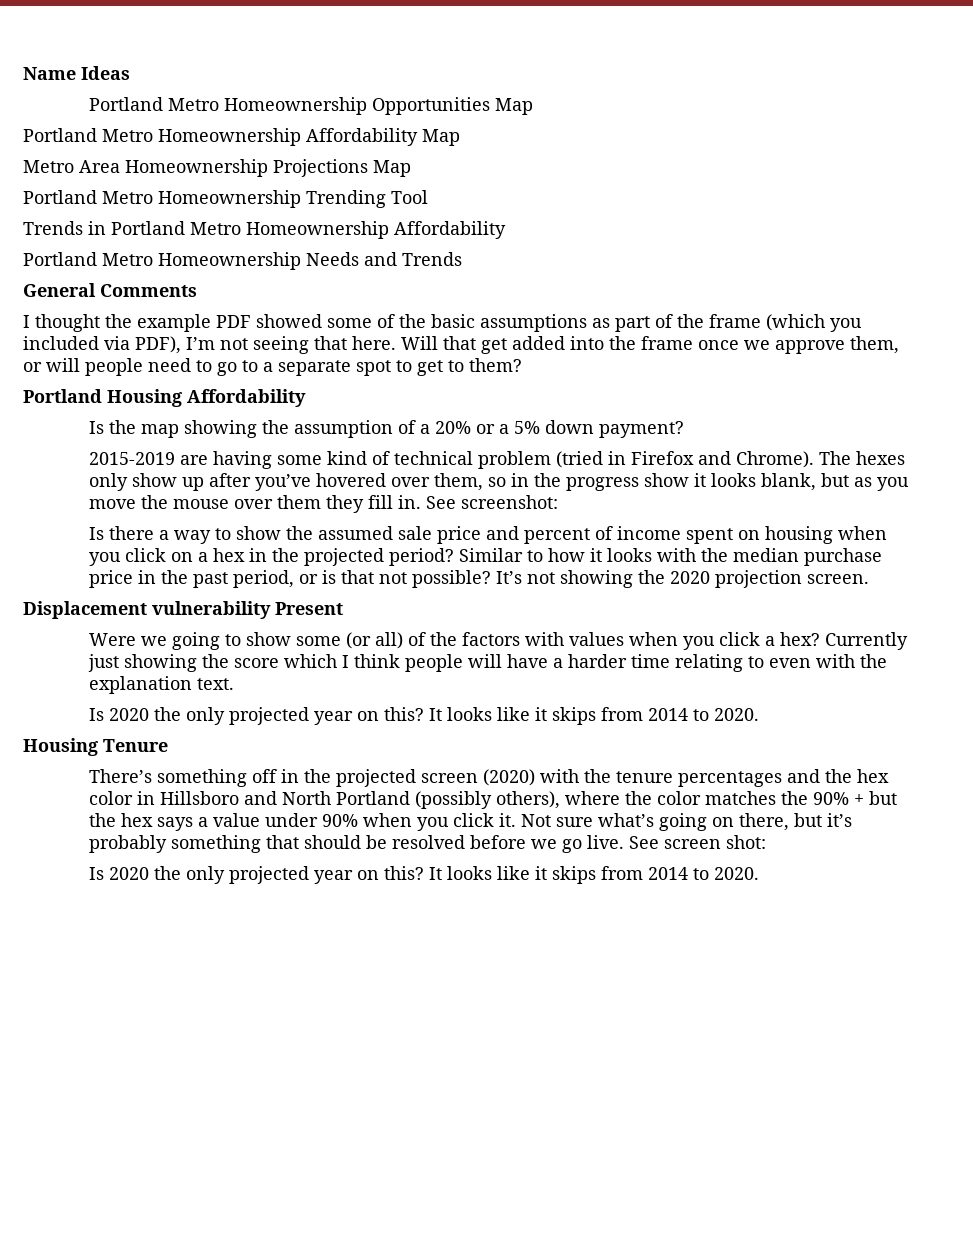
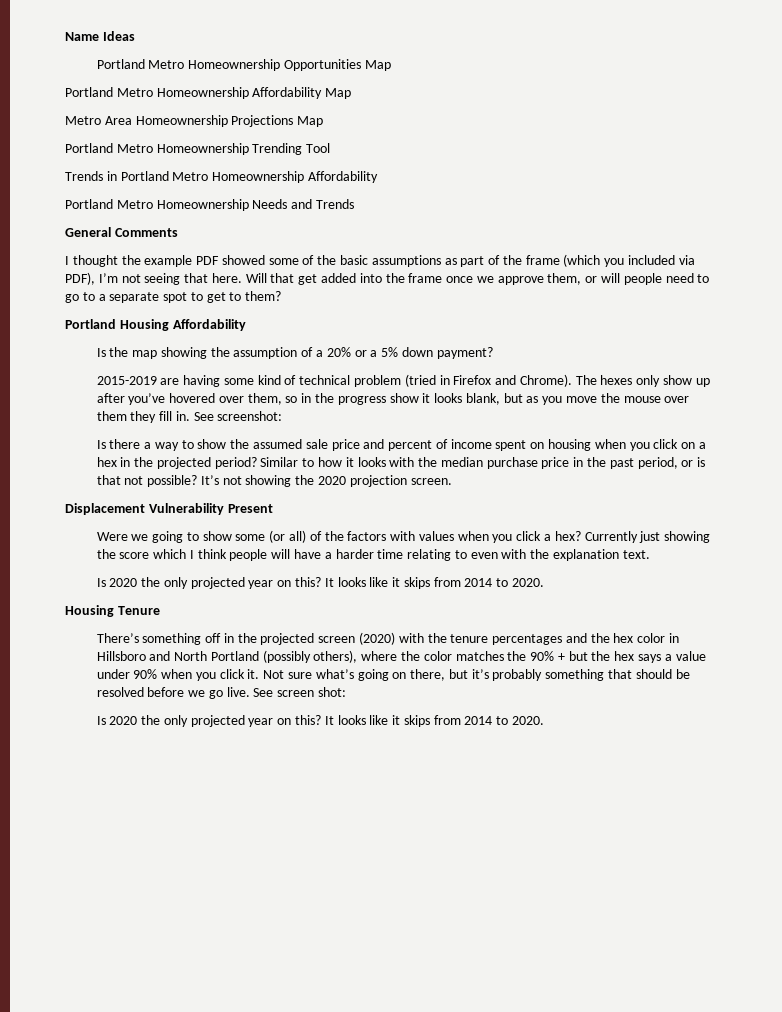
- Displacement vulnerability Present
+ Displacement Vulnerability Present

